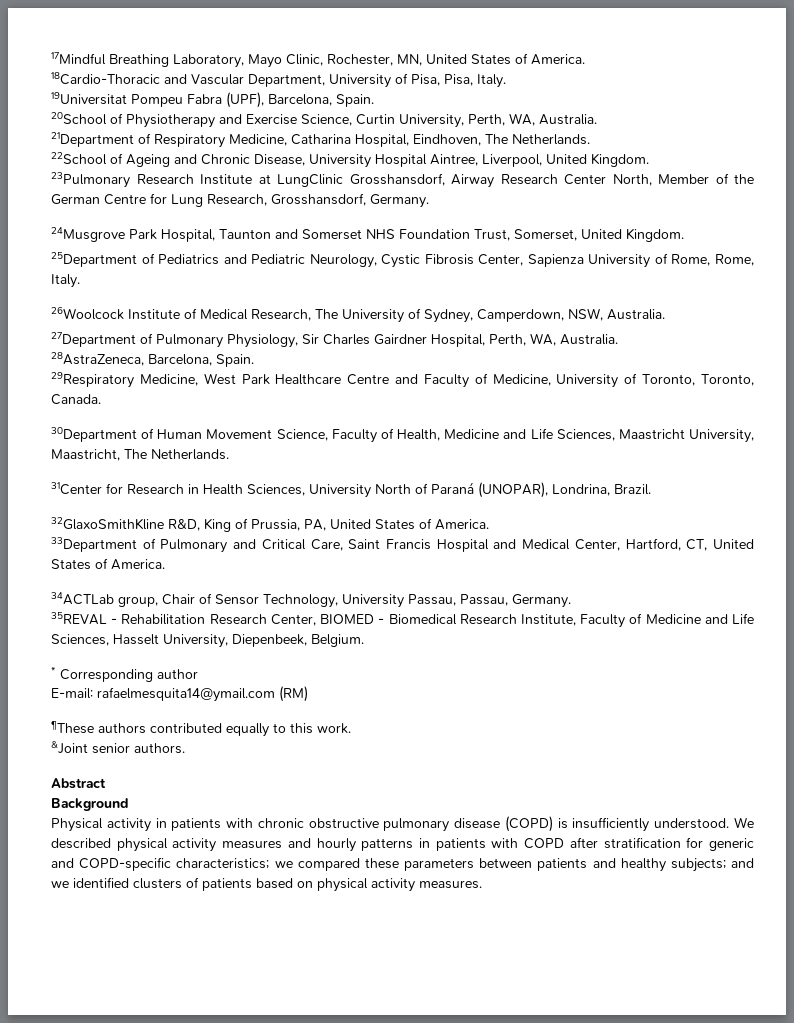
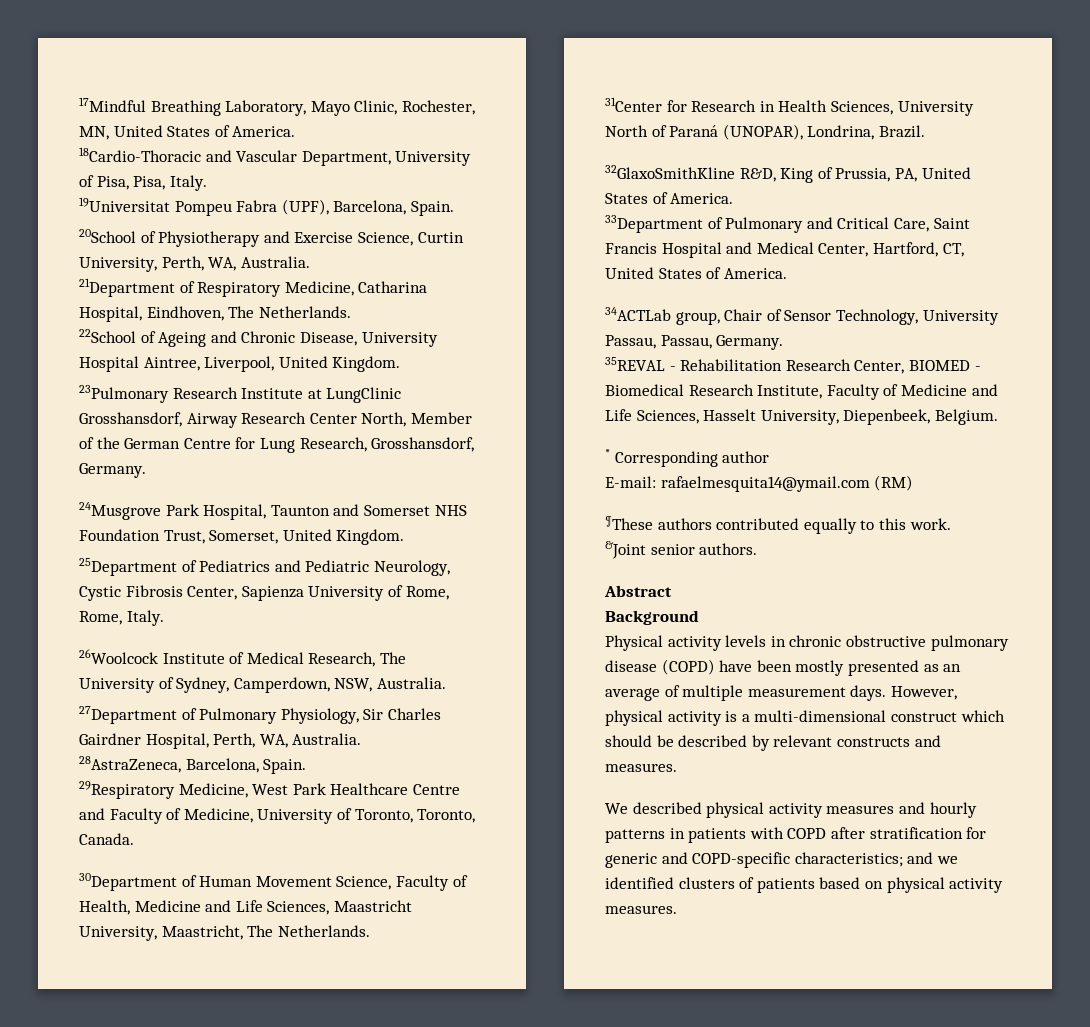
- Physical activity in patients with chronic obstructive pulmonary disease (COPD) is insufficiently understood. We described physical activity measures and hourly patterns in patients with COPD after stratification for generic and COPD-specific characteristics; we compared these parameters between patients and healthy subjects; and we identified clusters of patients based on physical activity measures.
+ Physical activity levels in chronic obstructive pulmonary disease (COPD) have been mostly presented as an average of multiple measurement days. However, physical activity is a multi-dimensional construct which should be described by relevant constructs and measures.
+ We described physical activity measures and hourly patterns in patients with COPD after stratification for generic and COPD-specific characteristics; and we identified clusters of patients based on physical activity measures.

